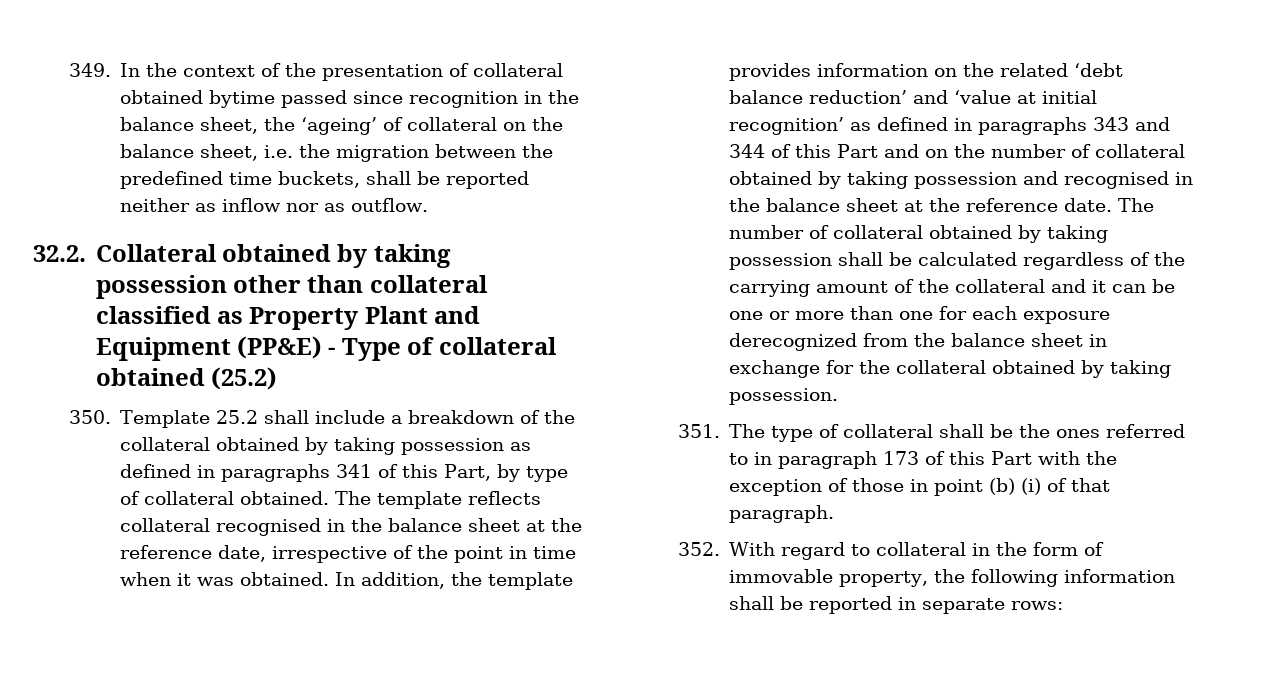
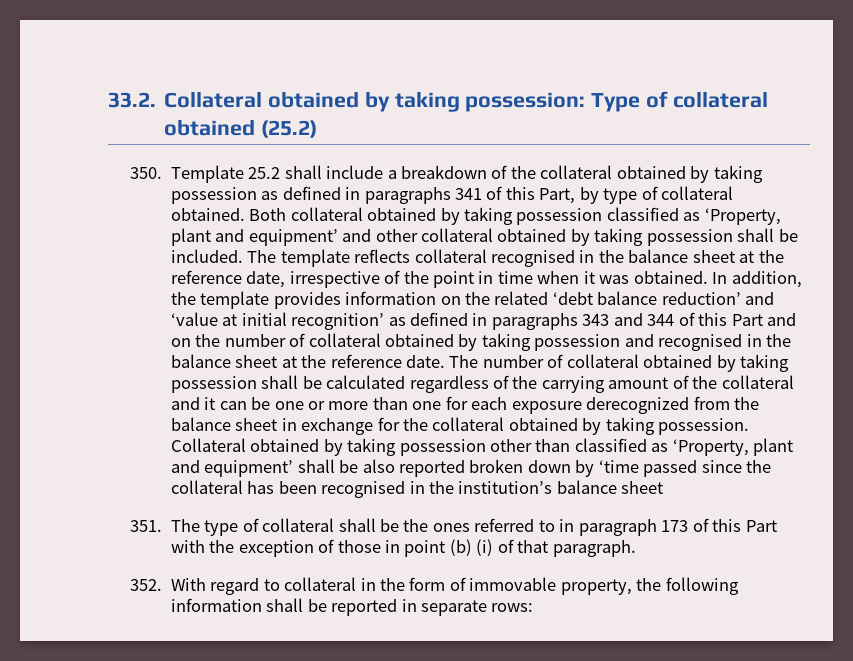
- 349. In the context of the presentation of collateral obtained bytime passed since recognition in the balance sheet, the ‘ageing’ of collateral on the balance sheet, i.e. the migration between the predefined time buckets, shall be reported neither as inflow nor as outflow.
- 32.2. Collateral obtained by taking possession other than collateral classified as Property Plant and Equipment (PP&E) - Type of collateral obtained (25.2)
+ 33.2. Collateral obtained by taking possession: Type of collateral obtained (25.2)
+ Both collateral obtained by taking possession classified as ‘Property, plant and equipment’ and other collateral obtained by taking possession shall be included.
+ Collateral obtained by taking possession other than classified as ‘Property, plant and equipment’ shall be also reported broken down by ‘time passed since the collateral has been recognised in the institution’s balance sheet

